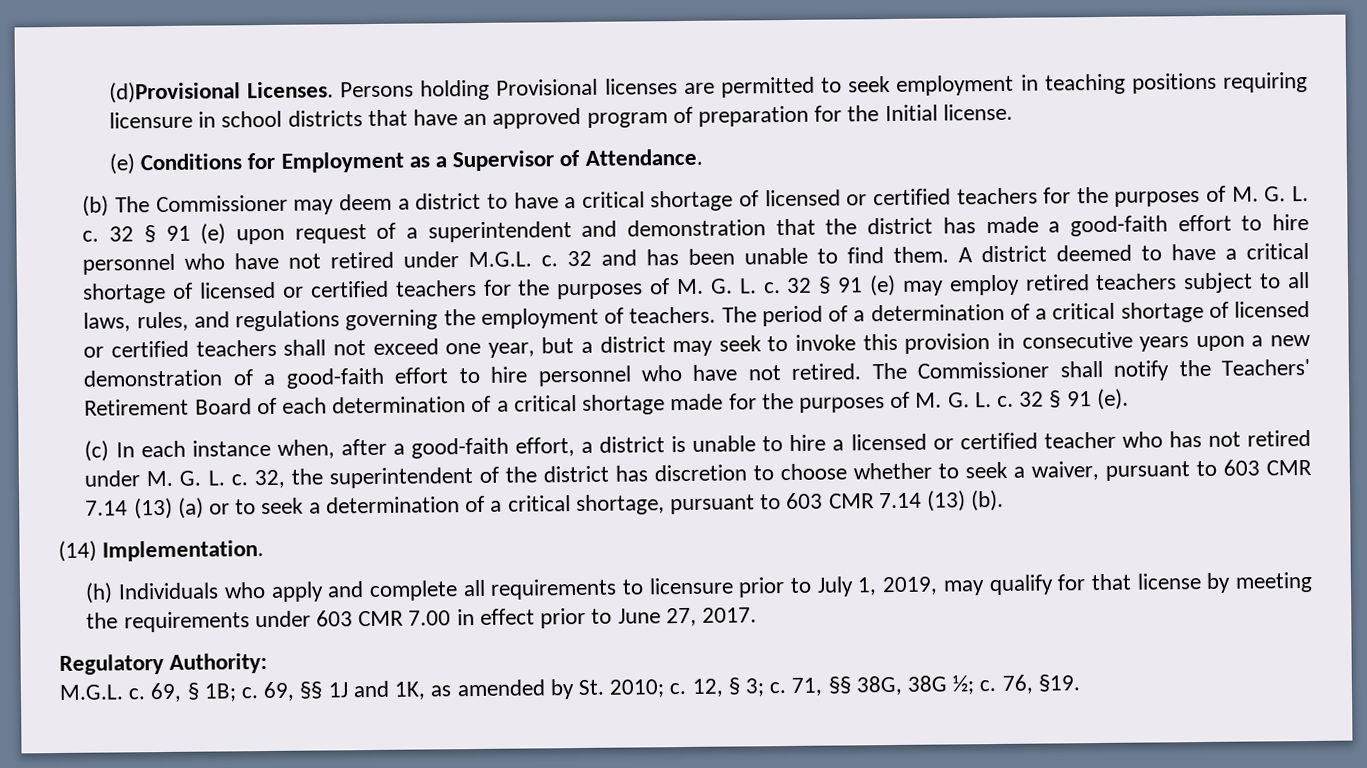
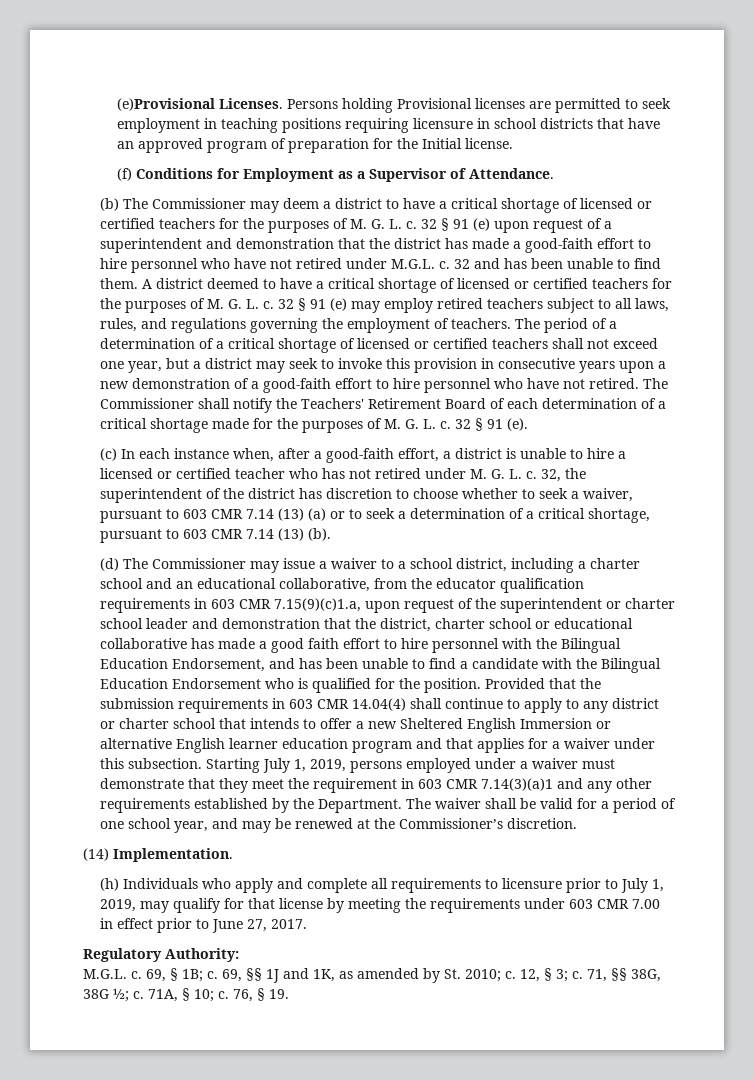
- (d)Provisional Licenses.
+ (e)Provisional Licenses.
- (e) Conditions for Employment as a Supervisor of Attendance.
+ (f) Conditions for Employment as a Supervisor of Attendance.
+ (d) The Commissioner may issue a waiver to a school district, including a charter school and an educational collaborative, from the educator qualification requirements in 603 CMR 7.15(9)(c)1.a, upon request of the superintendent or charter school leader and demonstration that the district, charter school or educational collaborative has made a good faith effort to hire personnel with the Bilingual Education Endorsement, and has been unable to find a candidate with the Bilingual Education Endorsement who is qualified for the position. Provided that the submission requirements in 603 CMR 14.04(4) shall continue to apply to any district or charter school that intends to offer a new Sheltered English Immersion or alternative English learner education program and that applies for a waiver under this subsection. Starting July 1, 2019, persons employed under a waiver must demonstrate that they meet the requirement in 603 CMR 7.14(3)(a)1 and any other requirements established by the Department. The waiver shall be valid for a period of one school year, and may be renewed at the Commissioner’s discretion.
- 76, §19.
+ 71A, § 10; c. 76, § 19.

